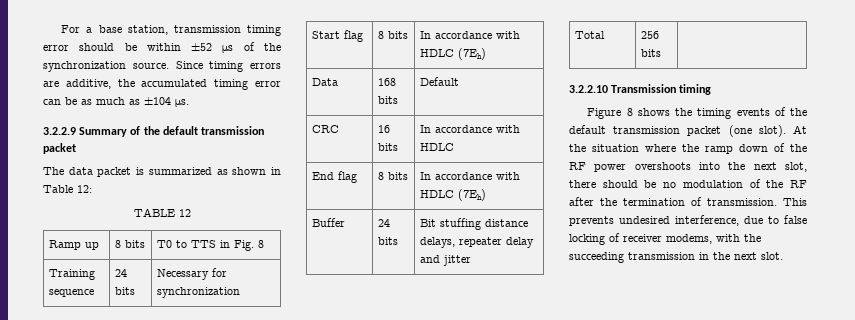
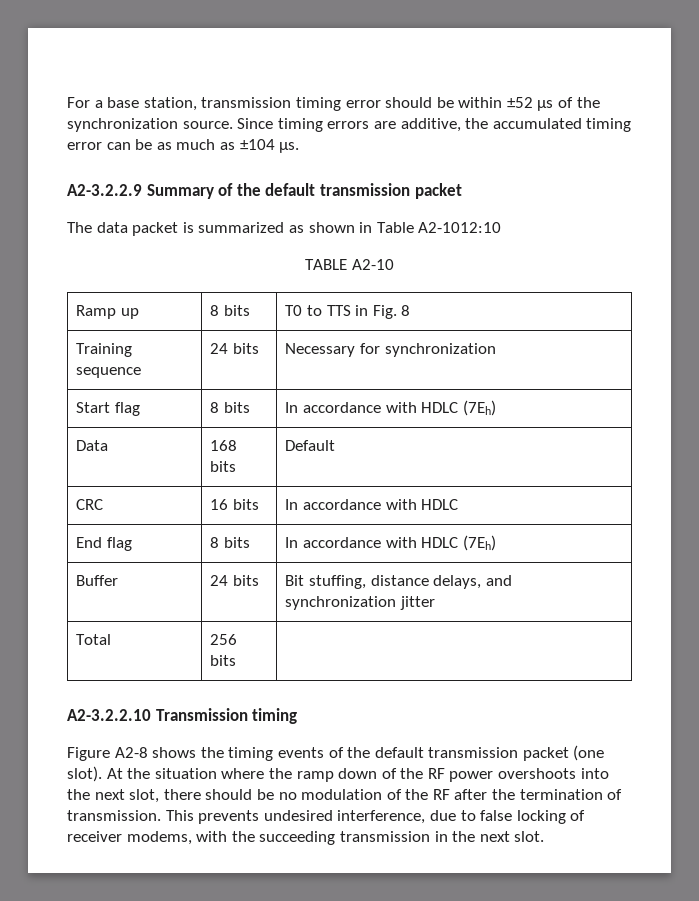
- 3.2.2.9 Summary of the default transmission packet
+ A2-3.2.2.9 Summary of the default transmission packet
- The data packet is summarized as shown in Table 12:
+ The data packet is summarized as shown in Table A2-1012:10
- TABLE 12
+ TABLE A2-10
- Buffer | 24 bits | Bit stuffing distance delays, repeater delay and jitter
+ Buffer | 24 bits | Bit stuffing, distance delays, and synchronization jitter
- 3.2.2.10 Transmission timing
+ A2-3.2.2.10 Transmission timing
- Figure 8 shows the timing events of the default transmission packet (one slot).
+ Figure A2-8 shows the timing events of the default transmission packet (one slot).

